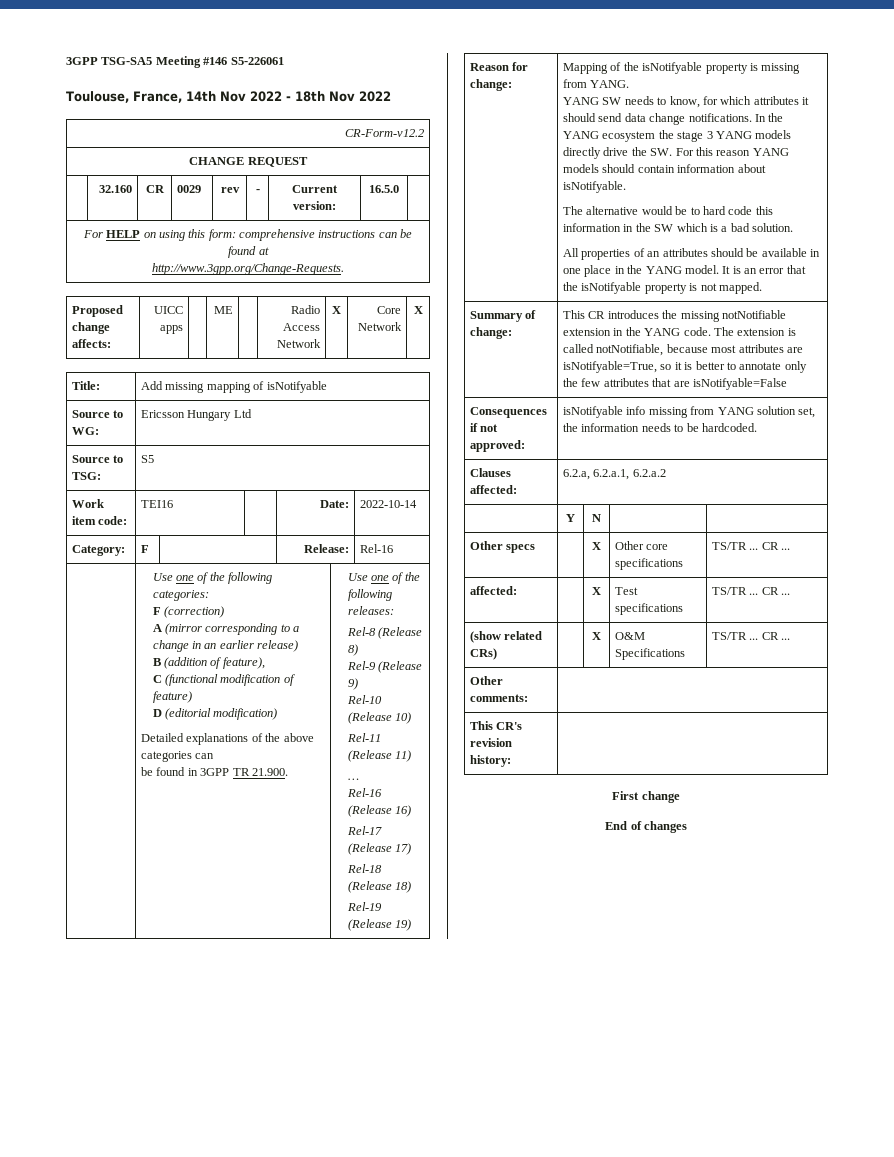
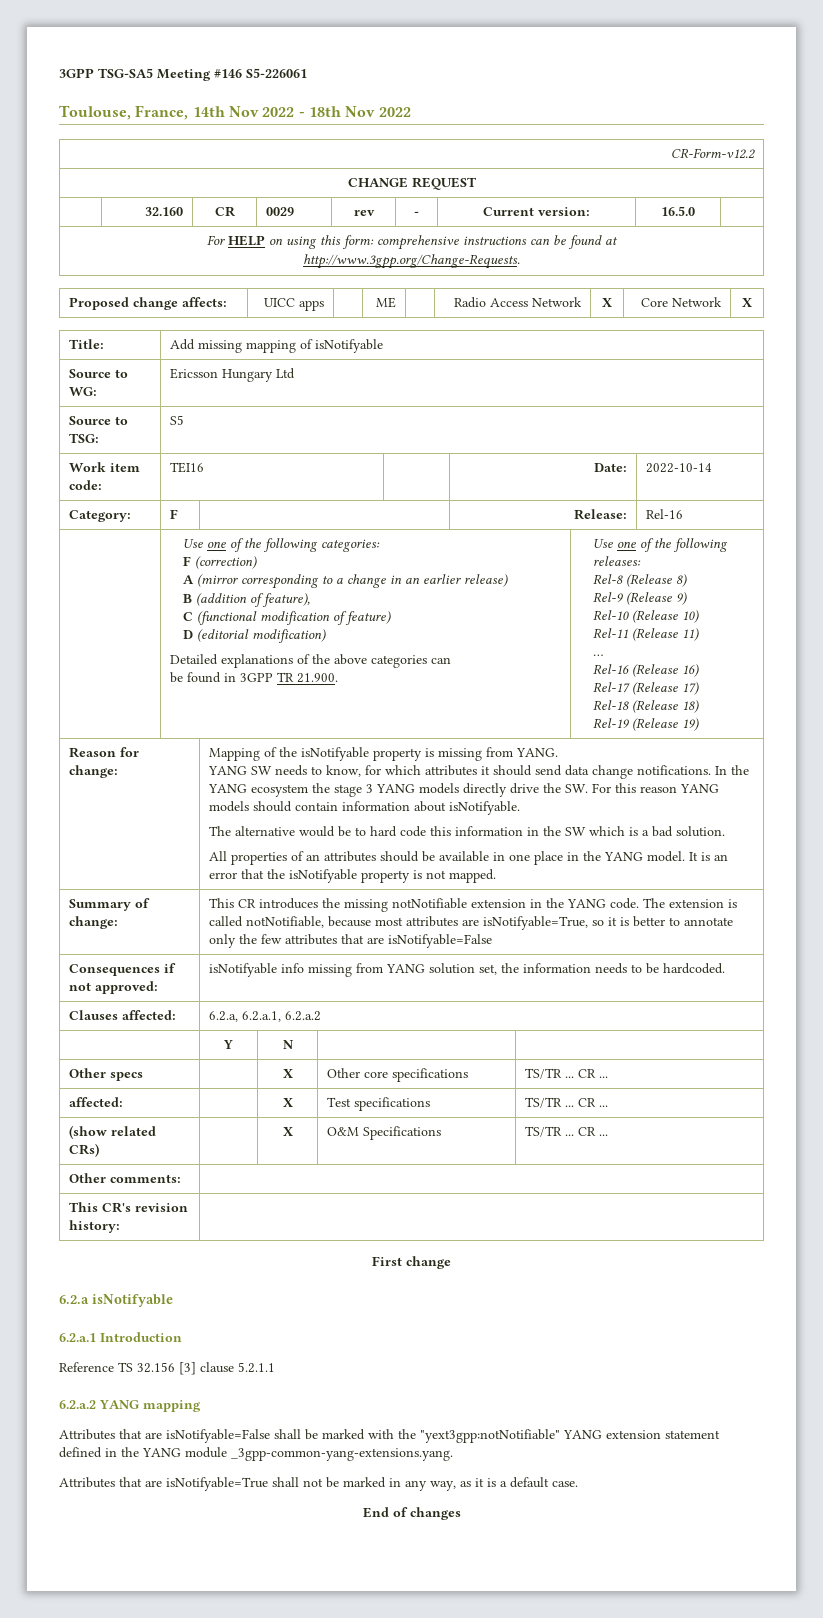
+ 6.2.a isNotifyable
+ 6.2.a.1 Introduction
+ Reference TS 32.156 [3] clause 5.2.1.1
+ 6.2.a.2 YANG mapping
+ Attributes that are isNotifyable=False shall be marked with the "yext3gpp:notNotifiable" YANG extension statement defined in the YANG module _3gpp-common-yang-extensions.yang.
+ Attributes that are isNotifyable=True shall not be marked in any way, as it is a default case.

